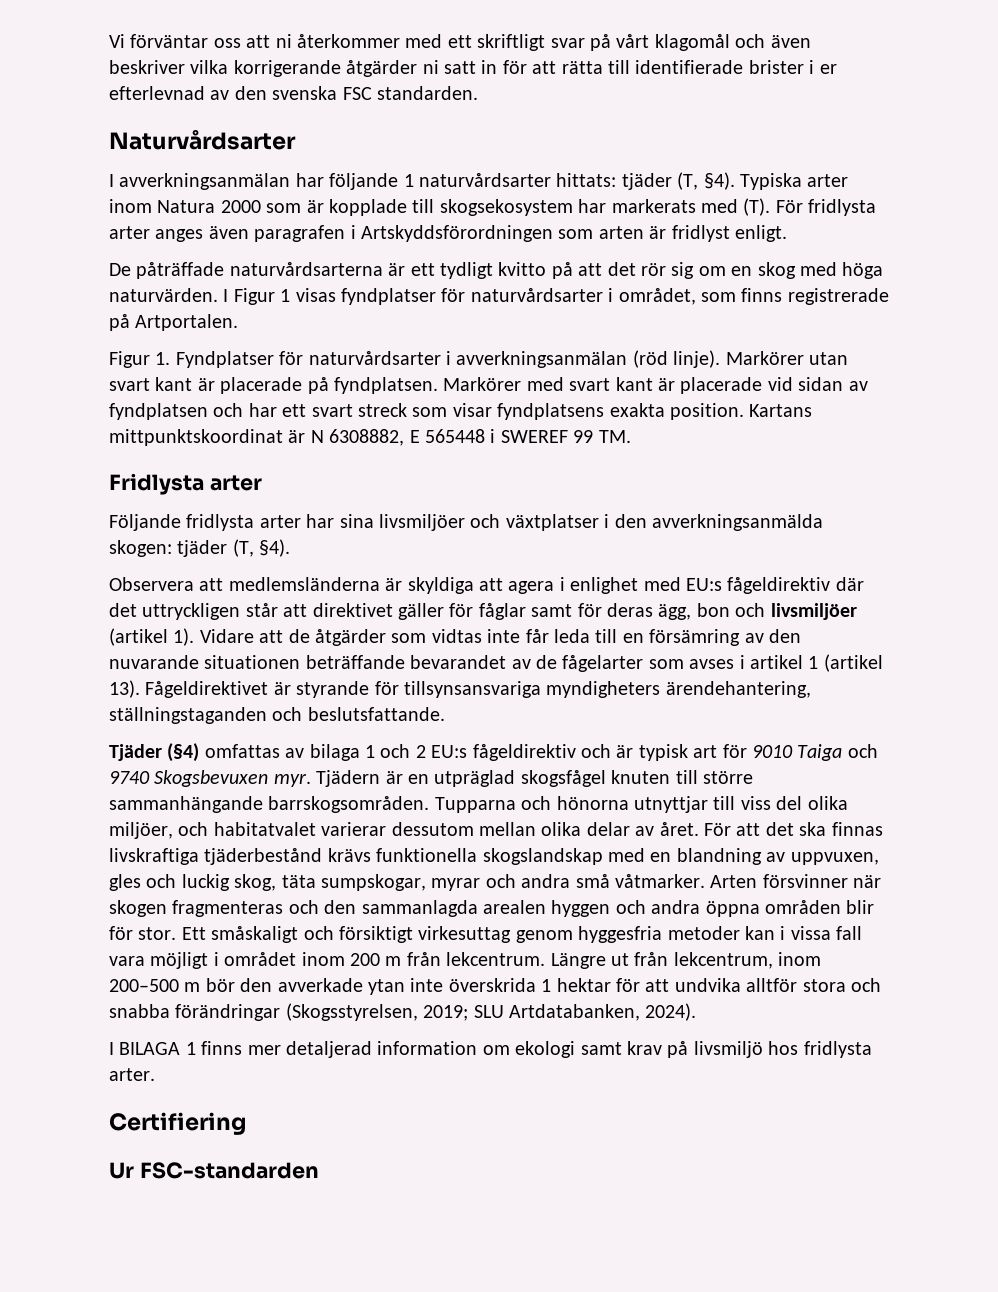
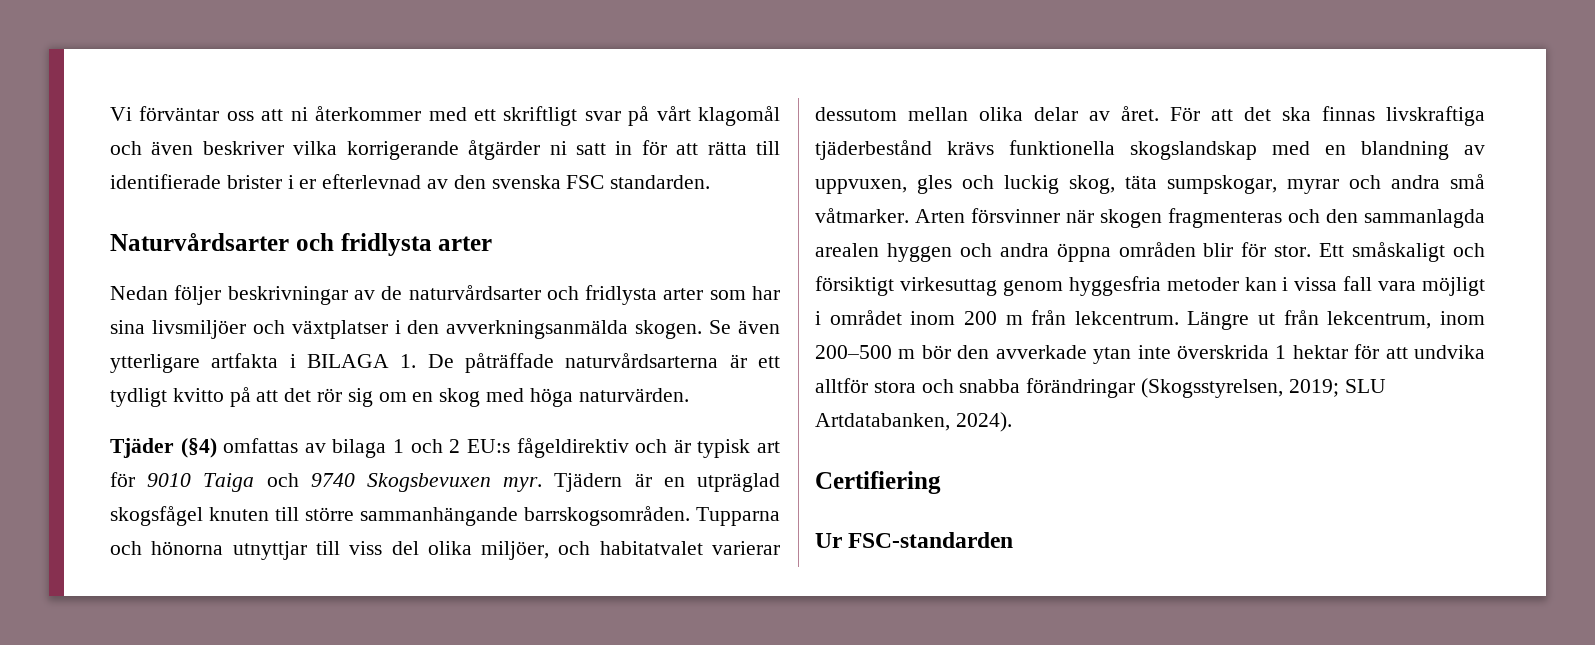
- Naturvårdsarter
- I avverkningsanmälan har följande 1 naturvårdsarter hittats: tjäder (T, §4). Typiska arter inom Natura 2000 som är kopplade till skogsekosystem har markerats med (T). För fridlysta arter anges även paragrafen i Artskyddsförordningen som arten är fridlyst enligt.
- De påträffade naturvårdsarterna är ett tydligt kvitto på att det rör sig om en skog med höga naturvärden. I Figur 1 visas fyndplatser för naturvårdsarter i området, som finns registrerade på Artportalen.
- Figur 1. Fyndplatser för naturvårdsarter i avverkningsanmälan (röd linje). Markörer utan svart kant är placerade på fyndplatsen. Markörer med svart kant är placerade vid sidan av fyndplatsen och har ett svart streck som visar fyndplatsens exakta position. Kartans mittpunktskoordinat är N 6308882, E 565448 i SWEREF 99 TM.
- Fridlysta arter
- Följande fridlysta arter har sina livsmiljöer och växtplatser i den avverkningsanmälda skogen: tjäder (T, §4).
- Observera att medlemsländerna är skyldiga att agera i enlighet med EU:s fågeldirektiv där det uttryckligen står att direktivet gäller för fåglar samt för deras ägg, bon och livsmiljöer (artikel 1). Vidare att de åtgärder som vidtas inte får leda till en försämring av den nuvarande situationen beträffande bevarandet av de fågelarter som avses i artikel 1 (artikel 13). Fågeldirektivet är styrande för tillsynsansvariga myndigheters ärendehantering, ställningstaganden och beslutsfattande.
+ Naturvårdsarter och fridlysta arter
+ Nedan följer beskrivningar av de naturvårdsarter och fridlysta arter som har sina livsmiljöer och växtplatser i den avverkningsanmälda skogen. Se även ytterligare artfakta i BILAGA 1. De påträffade naturvårdsarterna är ett tydligt kvitto på att det rör sig om en skog med höga naturvärden.
- I BILAGA 1 finns mer detaljerad information om ekologi samt krav på livsmiljö hos fridlysta arter.

